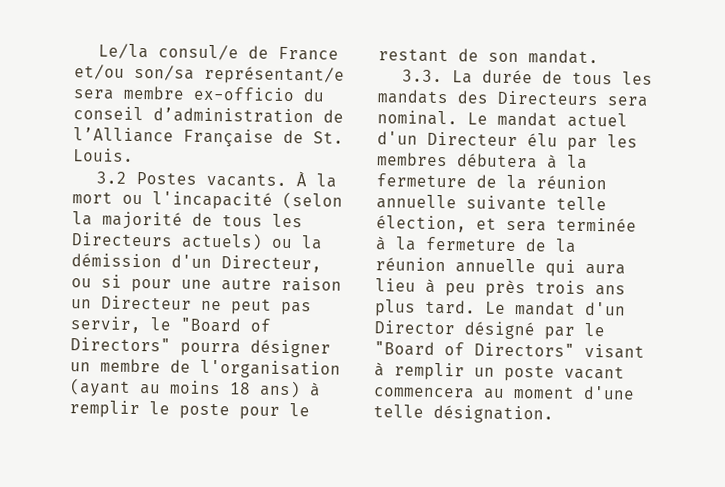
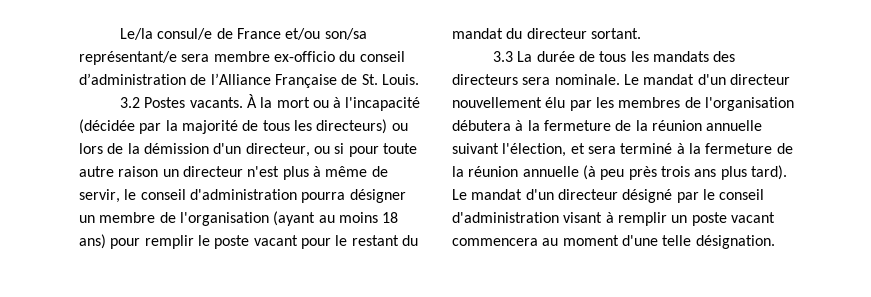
- À la mort ou l'incapacité (selon la majorité de tous les Directeurs actuels) ou la démission d'un Directeur, ou si pour une autre raison un Directeur ne peut pas servir, le "Board of Directors" pourra désigner un membre de l'organisation (ayant au moins 18 ans) à remplir le poste pour le restant de son mandat.
- 3.3. La durée de tous les mandats des Directeurs sera nominal. Le mandat actuel d'un Directeur élu par les membres débutera à la fermeture de la réunion annuelle suivante telle élection, et sera terminée à la fermeture de la réunion annuelle qui aura lieu à peu près trois ans plus tard. Le mandat d'un Director désigné par le "Board of Directors" visant à remplir un poste vacant commencera au moment d'une telle désignation.
+ À la mort ou à l'incapacité (décidée par la majorité de tous les directeurs) ou lors de la démission d'un directeur, ou si pour toute autre raison un directeur n'est plus à même de servir, le conseil d'administration pourra désigner un membre de l'organisation (ayant au moins 18 ans) pour remplir le poste vacant pour le restant du mandat du directeur sortant.
+ 3.3 La durée de tous les mandats des directeurs sera nominale. Le mandat d'un directeur nouvellement élu par les membres de l'organisation débutera à la fermeture de la réunion annuelle suivant l'élection, et sera terminé à la fermeture de la réunion annuelle (à peu près trois ans plus tard). Le mandat d'un directeur désigné par le conseil d'administration visant à remplir un poste vacant commencera au moment d'une telle désignation.

